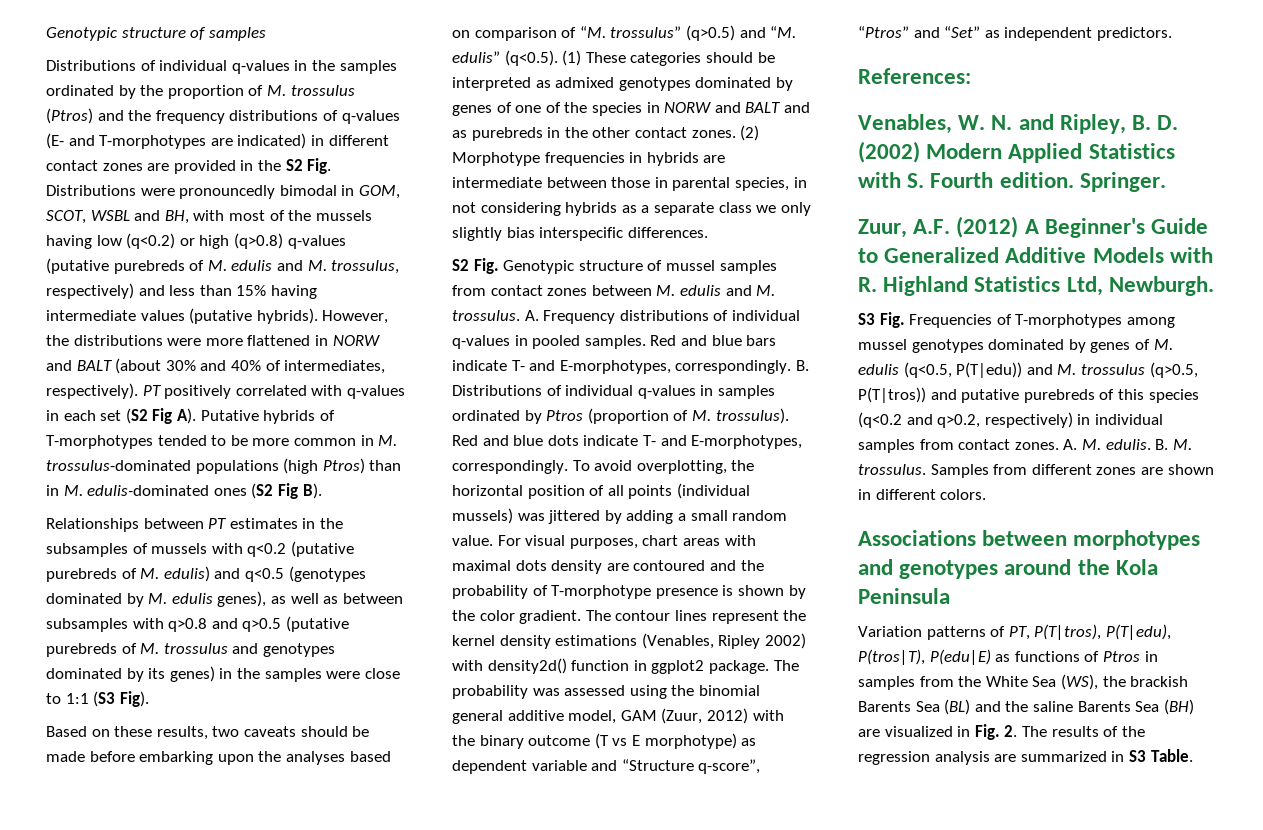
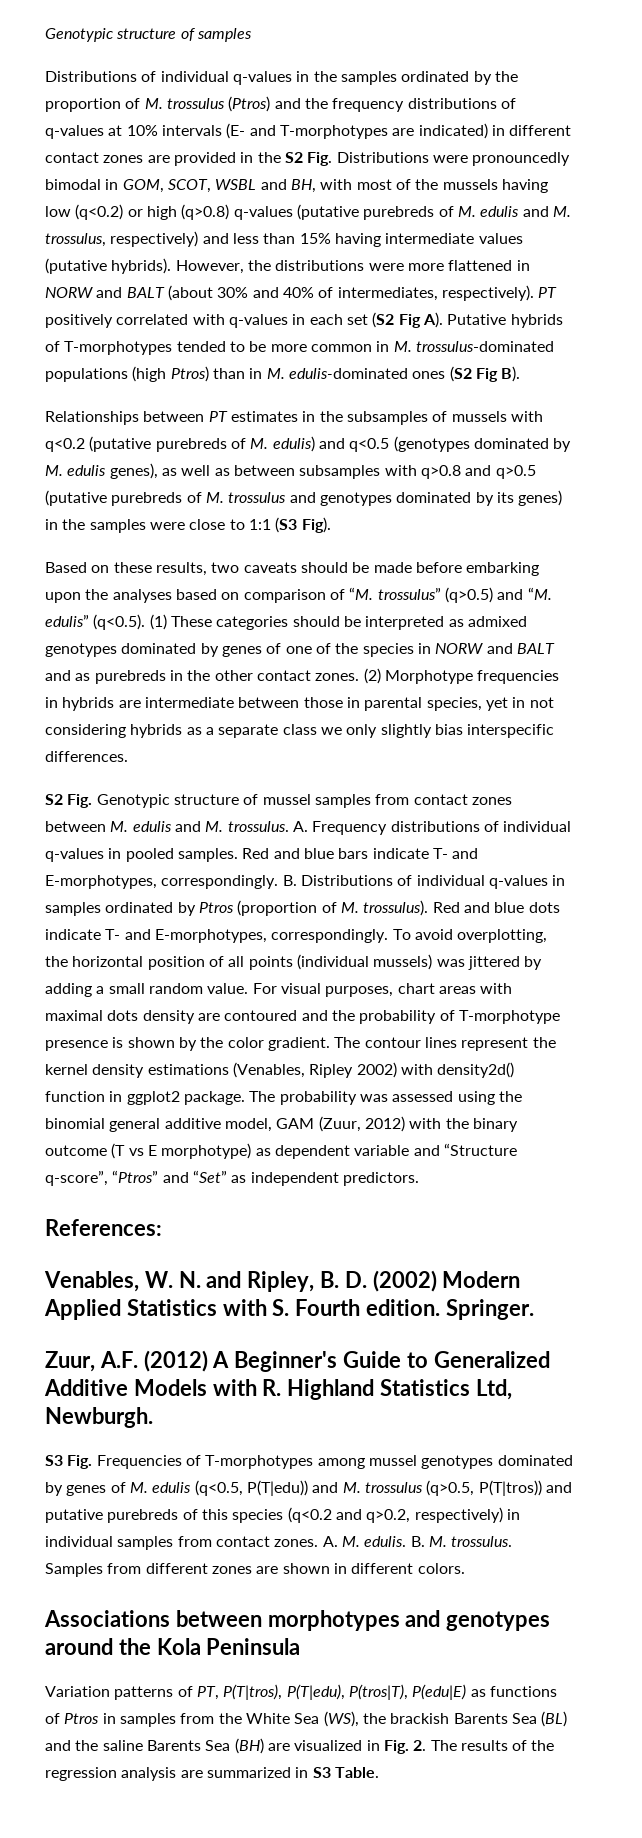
- Distributions of individual q-values in the samples ordinated by the proportion of M. trossulus (Ptros) and the frequency distributions of q-values (E- and T-morphotypes are indicated) in different contact zones are provided in the S2 Fig. Distributions were pronouncedly bimodal in GOM, SCOT, WSBL and BH, with most of the mussels having low (q<0.2) or high (q>0.8) q-values (putative purebreds of M. edulis and M. trossulus, respectively) and less than 15% having intermediate values (putative hybrids).
+ Distributions of individual q-values in the samples ordinated by the proportion of M. trossulus (Ptros) and the frequency distributions of q-values at 10% intervals (E- and T-morphotypes are indicated) in different contact zones are provided in the S2 Fig. Distributions were pronouncedly bimodal in GOM, SCOT, WSBL and BH, with most of the mussels having low (q<0.2) or high (q>0.8) q-values (putative purebreds of M. edulis and M. trossulus, respectively) and less than 15% having intermediate values (putative hybrids).
- (2) Morphotype frequencies in hybrids are intermediate between those in parental species, in not considering hybrids as a separate class we only slightly bias interspecific differences.
+ (2) Morphotype frequencies in hybrids are intermediate between those in parental species, yet in not considering hybrids as a separate class we only slightly bias interspecific differences.

